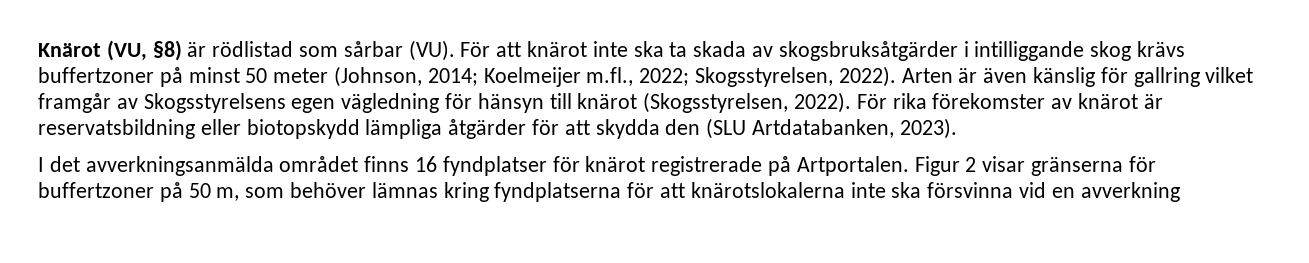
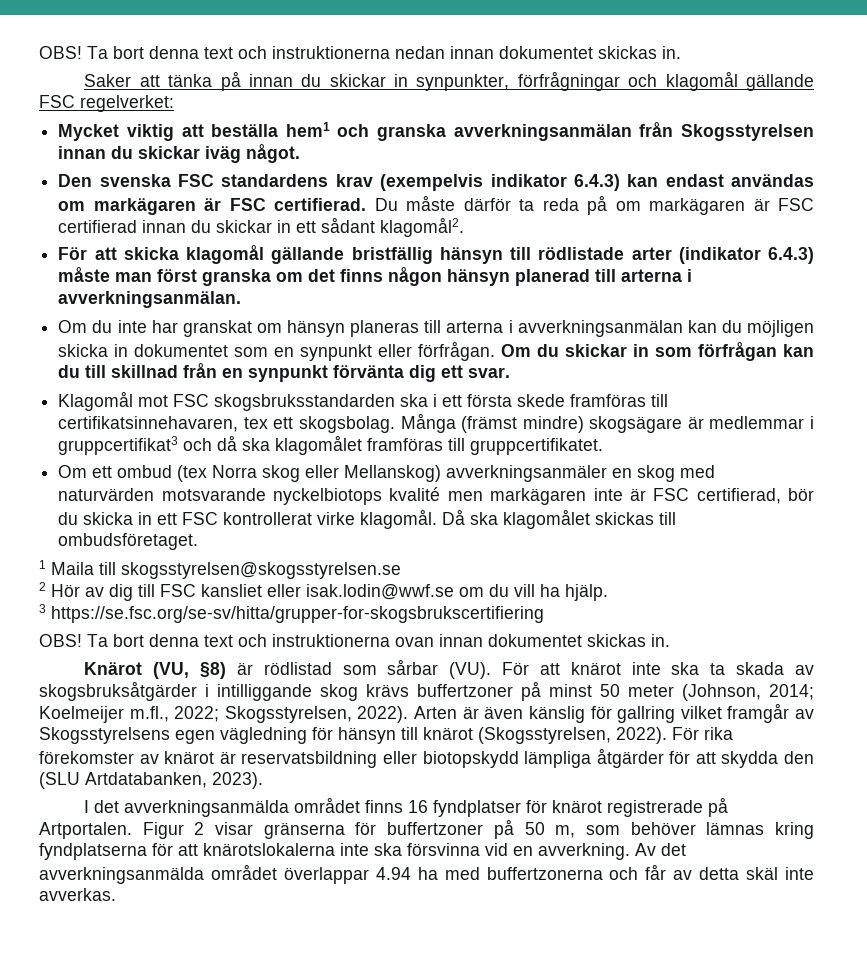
+ OBS! Ta bort denna text och instruktionerna nedan innan dokumentet skickas in.
+ Saker att tänka på innan du skickar in synpunkter, förfrågningar och klagomål gällande FSC regelverket:
+ Mycket viktig att beställa hem1 och granska avverkningsanmälan från Skogsstyrelsen innan du skickar iväg något.
+ Den svenska FSC standardens krav (exempelvis indikator 6.4.3) kan endast användas om markägaren är FSC certifierad. Du måste därför ta reda på om markägaren är FSC certifierad innan du skickar in ett sådant klagomål2.
+ För att skicka klagomål gällande bristfällig hänsyn till rödlistade arter (indikator 6.4.3) måste man först granska om det finns någon hänsyn planerad till arterna i avverkningsanmälan.
+ Om du inte har granskat om hänsyn planeras till arterna i avverkningsanmälan kan du möjligen skicka in dokumentet som en synpunkt eller förfrågan. Om du skickar in som förfrågan kan du till skillnad från en synpunkt förvänta dig ett svar.
+ Klagomål mot FSC skogsbruksstandarden ska i ett första skede framföras till certifikatsinnehavaren, tex ett skogsbolag. Många (främst mindre) skogsägare är medlemmar i gruppcertifikat3 och då ska klagomålet framföras till gruppcertifikatet.
+ Om ett ombud (tex Norra skog eller Mellanskog) avverkningsanmäler en skog med naturvärden motsvarande nyckelbiotops kvalité men markägaren inte är FSC certifierad, bör du skicka in ett FSC kontrollerat virke klagomål. Då ska klagomålet skickas till ombudsföretaget.
+ 1 Maila till skogsstyrelsen@skogsstyrelsen.se
+ 2 Hör av dig till FSC kansliet eller isak.lodin@wwf.se om du vill ha hjälp.
+ 3 https://se.fsc.org/se-sv/hitta/grupper-for-skogsbrukscertifiering
+ OBS! Ta bort denna text och instruktionerna ovan innan dokumentet skickas in.
- Figur 2 visar gränserna för buffertzoner på 50 m, som behöver lämnas kring fyndplatserna för att knärotslokalerna inte ska försvinna vid en avverkning
+ Figur 2 visar gränserna för buffertzoner på 50 m, som behöver lämnas kring fyndplatserna för att knärotslokalerna inte ska försvinna vid en avverkning. Av det avverkningsanmälda området överlappar 4.94 ha med buffertzonerna och får av detta skäl inte avverkas.

